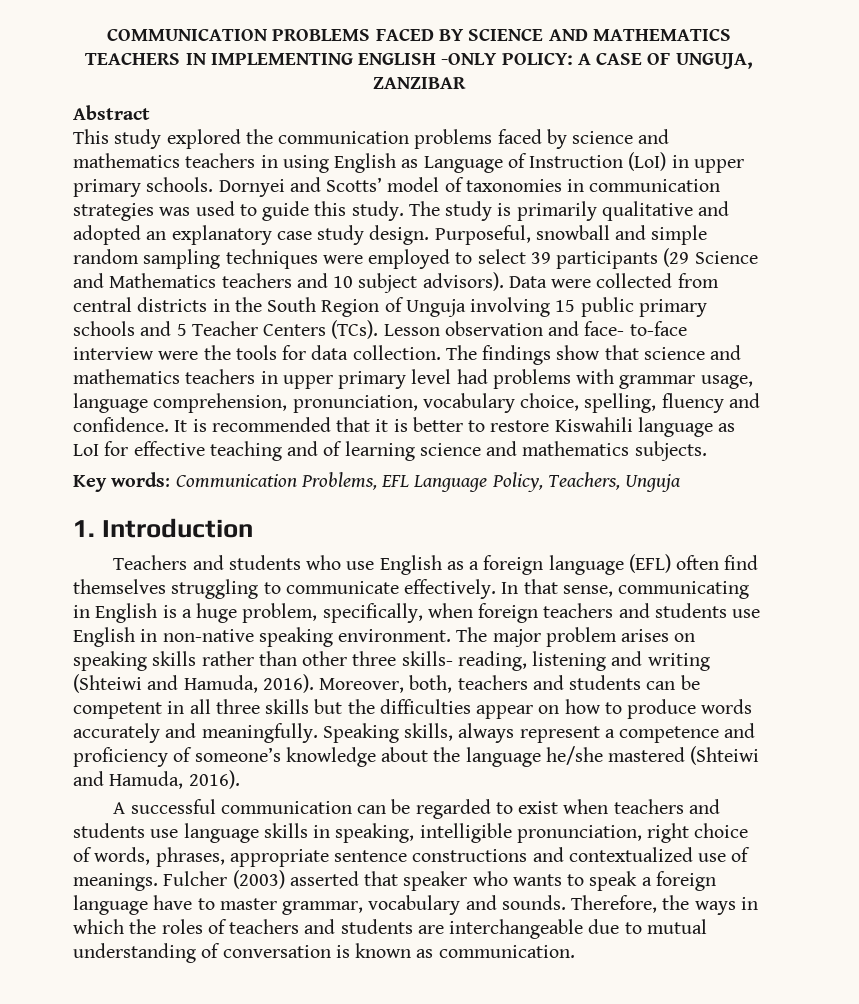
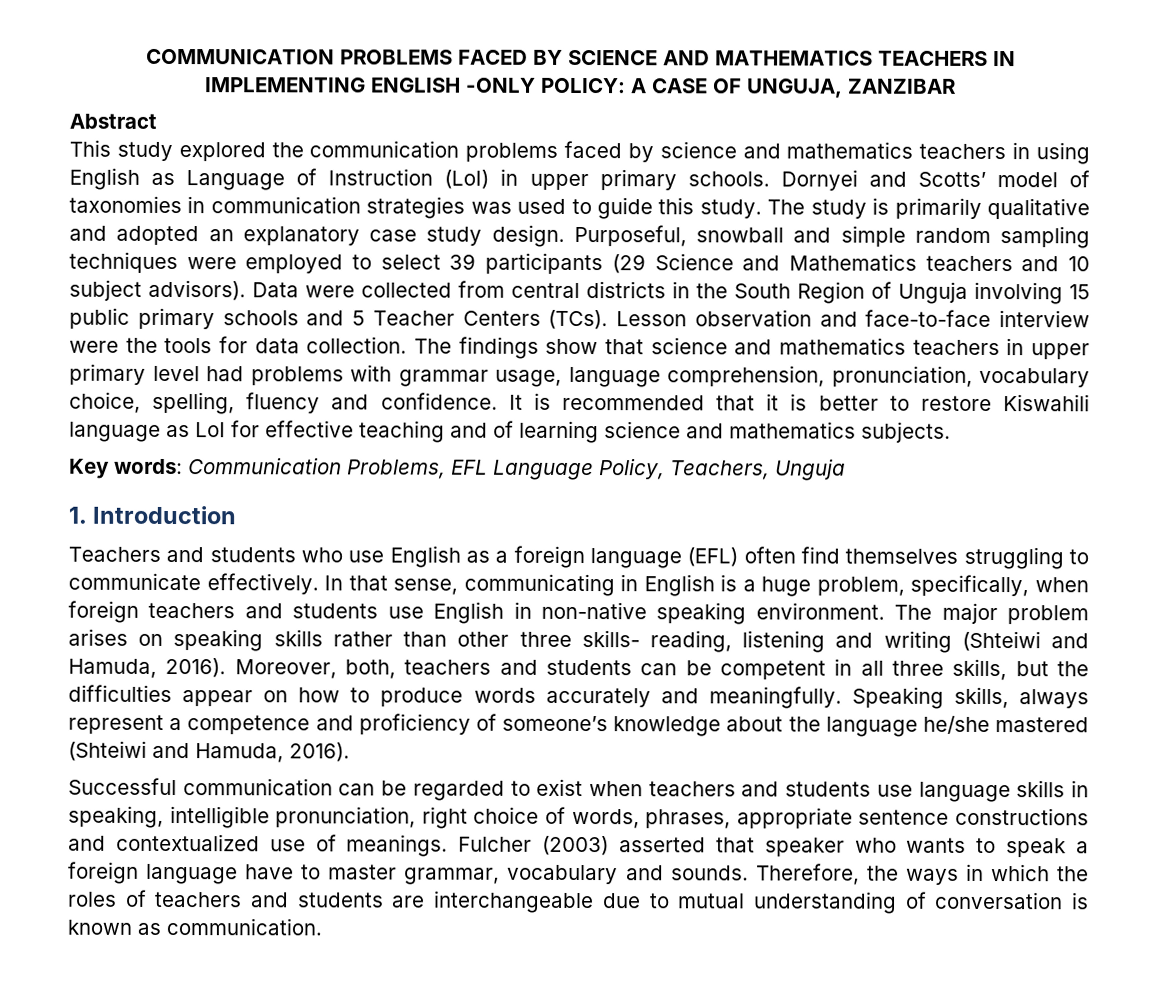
- Lesson observation and face- to-face interview were the tools for data collection.
+ Lesson observation and face-to-face interview were the tools for data collection.
- Moreover, both, teachers and students can be competent in all three skills but the difficulties appear on how to produce words accurately and meaningfully.
+ Moreover, both, teachers and students can be competent in all three skills, but the difficulties appear on how to produce words accurately and meaningfully.
- A successful communication can be regarded to exist when teachers and students use language skills in speaking, intelligible pronunciation, right choice of words, phrases, appropriate sentence constructions and contextualized use of meanings.
+ Successful communication can be regarded to exist when teachers and students use language skills in speaking, intelligible pronunciation, right choice of words, phrases, appropriate sentence constructions and contextualized use of meanings.

